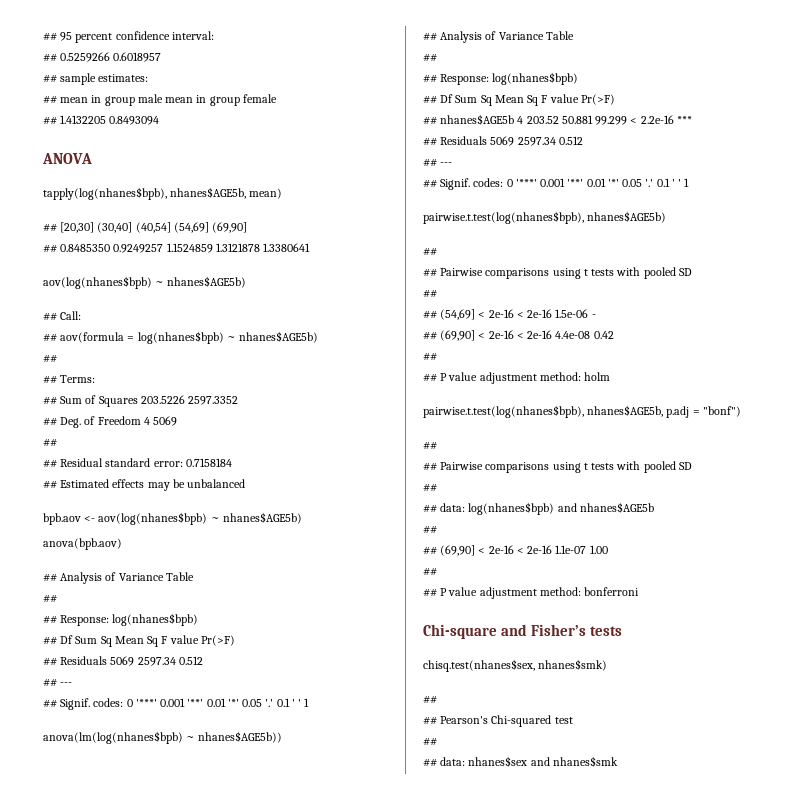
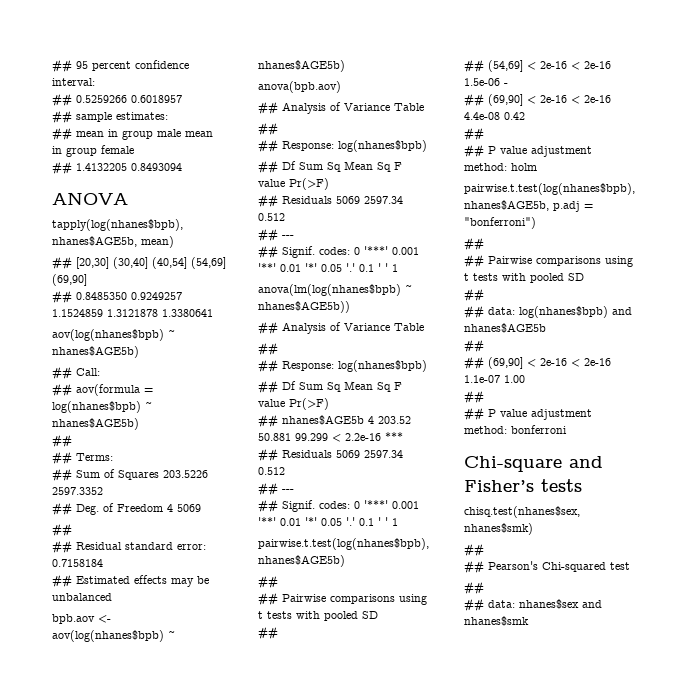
- pairwise.t.test(log(nhanes$bpb), nhanes$AGE5b, p.adj = "bonf")
+ pairwise.t.test(log(nhanes$bpb), nhanes$AGE5b, p.adj = "bonferroni")

